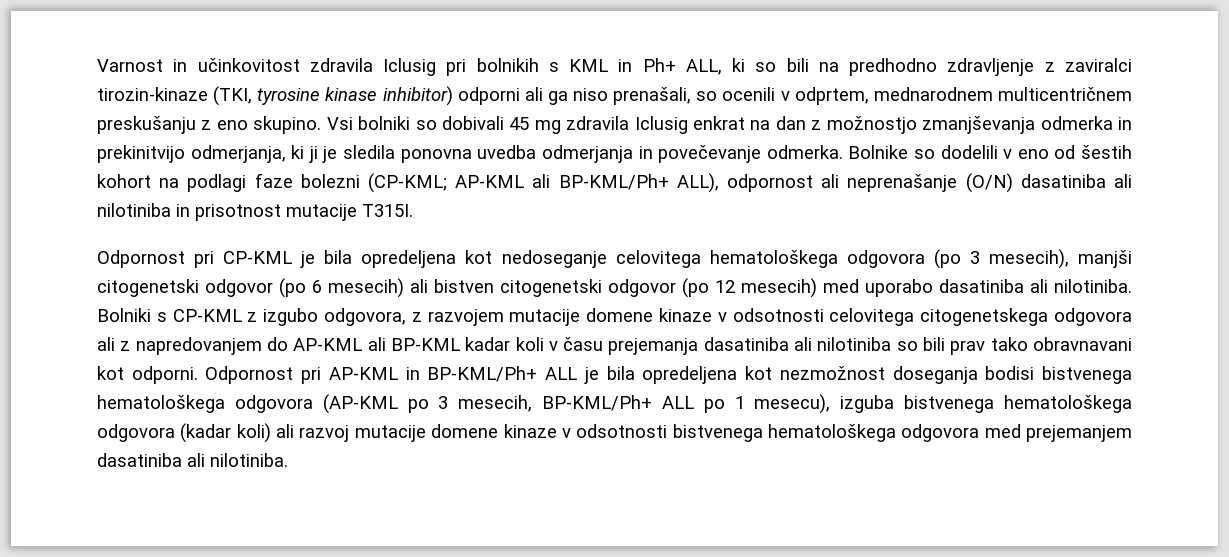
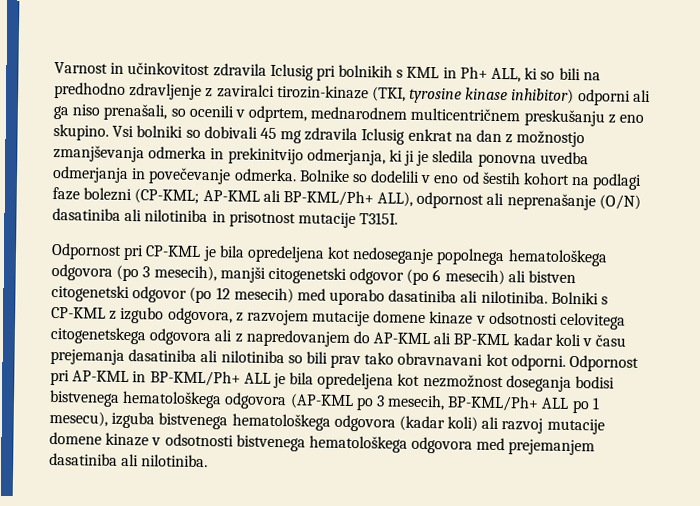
- Odpornost pri CP-KML je bila opredeljena kot nedoseganje celovitega hematološkega odgovora (po 3 mesecih), manjši citogenetski odgovor (po 6 mesecih) ali bistven citogenetski odgovor (po 12 mesecih) med uporabo dasatiniba ali nilotiniba.
+ Odpornost pri CP-KML je bila opredeljena kot nedoseganje popolnega hematološkega odgovora (po 3 mesecih), manjši citogenetski odgovor (po 6 mesecih) ali bistven citogenetski odgovor (po 12 mesecih) med uporabo dasatiniba ali nilotiniba.

